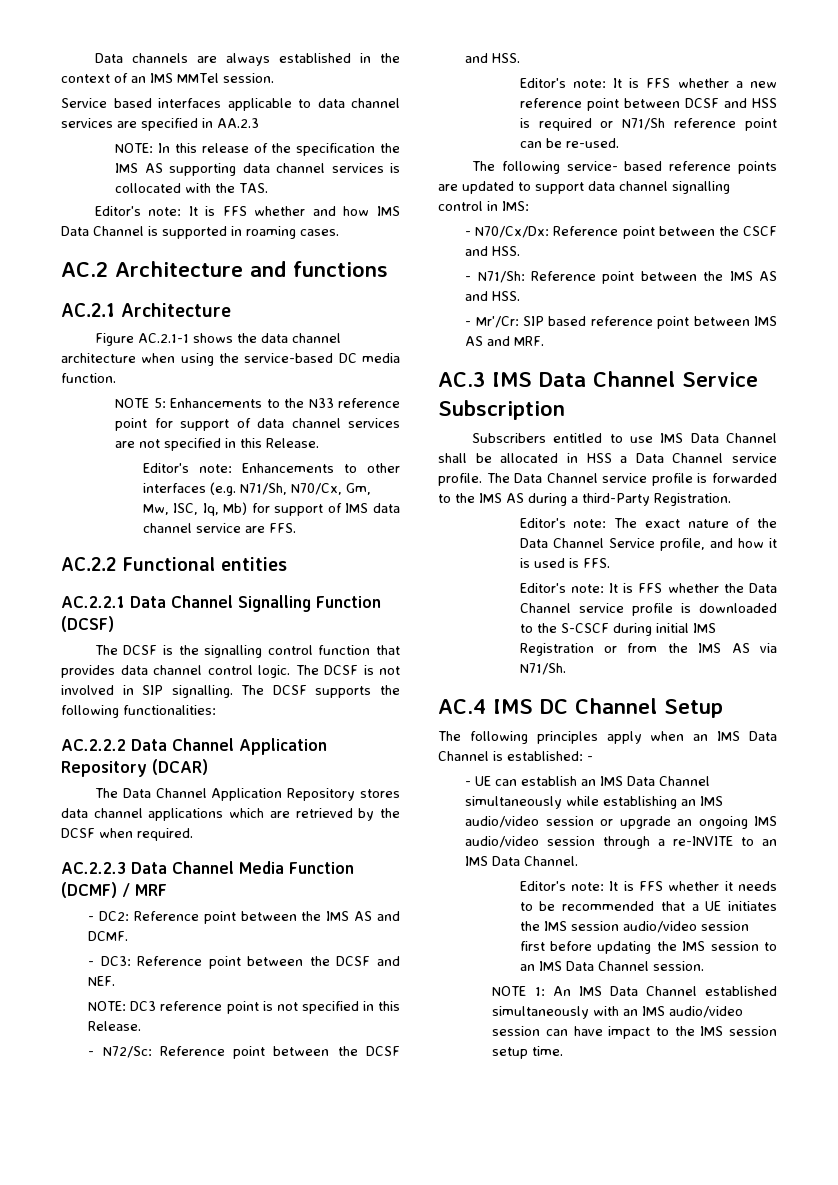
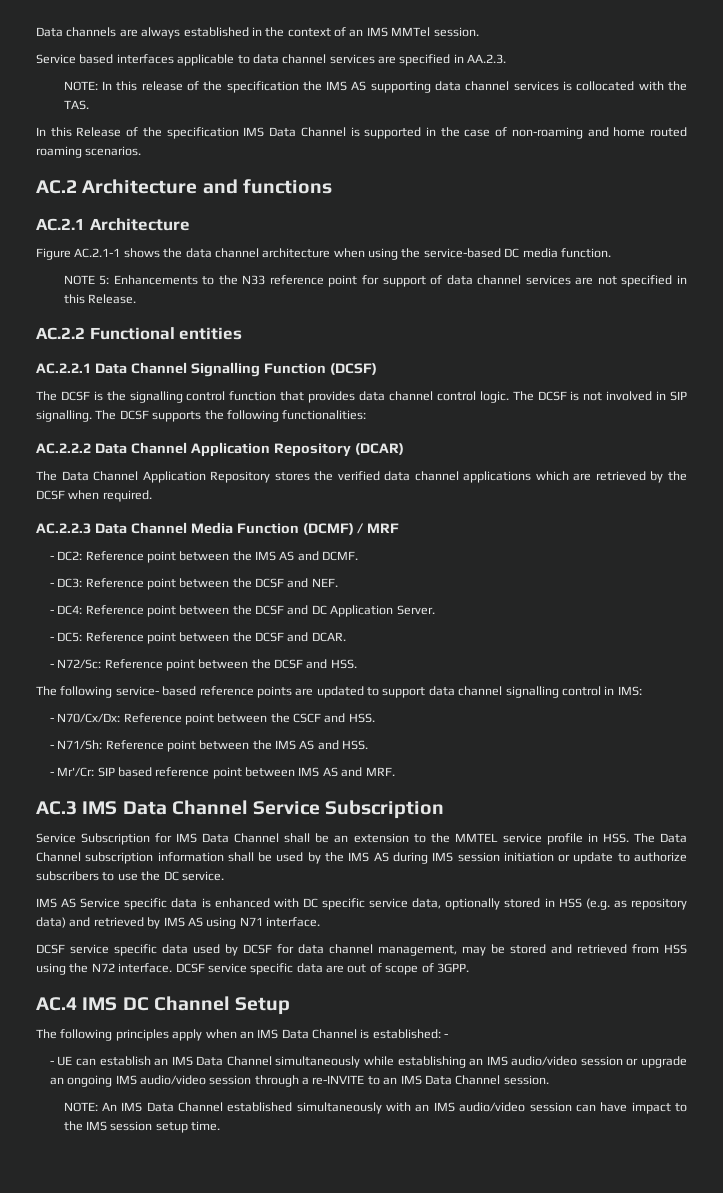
- Service based interfaces applicable to data channel services are specified in AA.2.3
+ Service based interfaces applicable to data channel services are specified in AA.2.3.
- Editor's note: It is FFS whether and how IMS Data Channel is supported in roaming cases.
+ In this Release of the specification IMS Data Channel is supported in the case of non-roaming and home routed roaming scenarios.
- Editor's note: Enhancements to other interfaces (e.g. N71/Sh, N70/Cx, Gm, Mw, ISC, Iq, Mb) for support of IMS data channel service are FFS.
- The Data Channel Application Repository stores data channel applications which are retrieved by the DCSF when required.
+ The Data Channel Application Repository stores the verified data channel applications which are retrieved by the DCSF when required.
- NOTE: DC3 reference point is not specified in this Release.
+ - DC4: Reference point between the DCSF and DC Application Server.
+ - DC5: Reference point between the DCSF and DCAR.
- Editor's note: It is FFS whether a new reference point between DCSF and HSS is required or N71/Sh reference point can be re-used.
- Subscribers entitled to use IMS Data Channel shall be allocated in HSS a Data Channel service profile. The Data Channel service profile is forwarded to the IMS AS during a third-Party Registration.
- Editor's note: The exact nature of the Data Channel Service profile, and how it is used is FFS.
- Editor's note: It is FFS whether the Data Channel service profile is downloaded to the S-CSCF during initial IMS Registration or from the IMS AS via N71/Sh.
+ Service Subscription for IMS Data Channel shall be an extension to the MMTEL service profile in HSS. The Data Channel subscription information shall be used by the IMS AS during IMS session initiation or update to authorize subscribers to use the DC service.
+ IMS AS Service specific data is enhanced with DC specific service data, optionally stored in HSS (e.g. as repository data) and retrieved by IMS AS using N71 interface.
+ DCSF service specific data used by DCSF for data channel management, may be stored and retrieved from HSS using the N72 interface. DCSF service specific data are out of scope of 3GPP.
- - UE can establish an IMS Data Channel simultaneously while establishing an IMS audio/video session or upgrade an ongoing IMS audio/video session through a re-INVITE to an IMS Data Channel.
- Editor's note: It is FFS whether it needs to be recommended that a UE initiates the IMS session audio/video session first before updating the IMS session to an IMS Data Channel session.
+ - UE can establish an IMS Data Channel simultaneously while establishing an IMS audio/video session or upgrade an ongoing IMS audio/video session through a re-INVITE to an IMS Data Channel session.
- NOTE 1: An IMS Data Channel established simultaneously with an IMS audio/video session can have impact to the IMS session setup time.
+ NOTE: An IMS Data Channel established simultaneously with an IMS audio/video session can have impact to the IMS session setup time.

